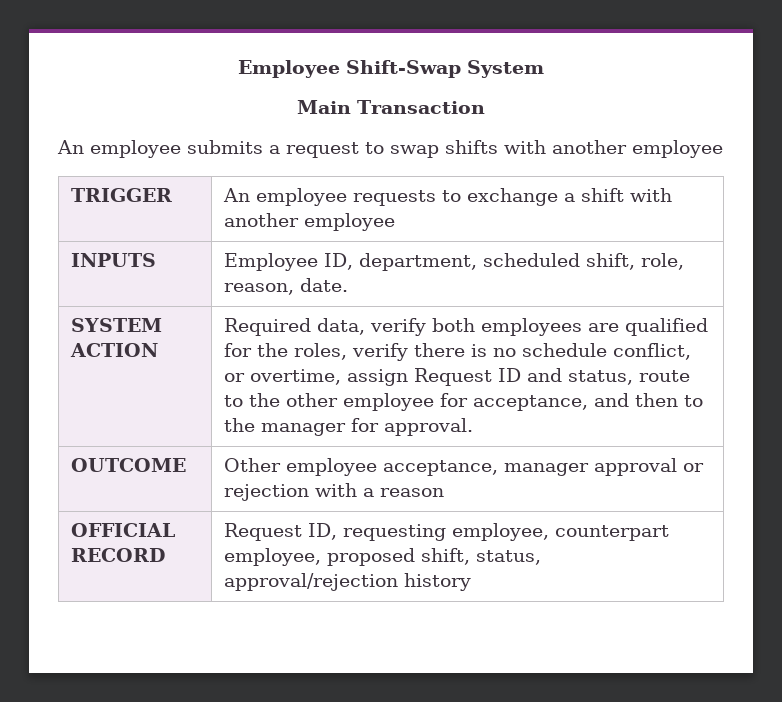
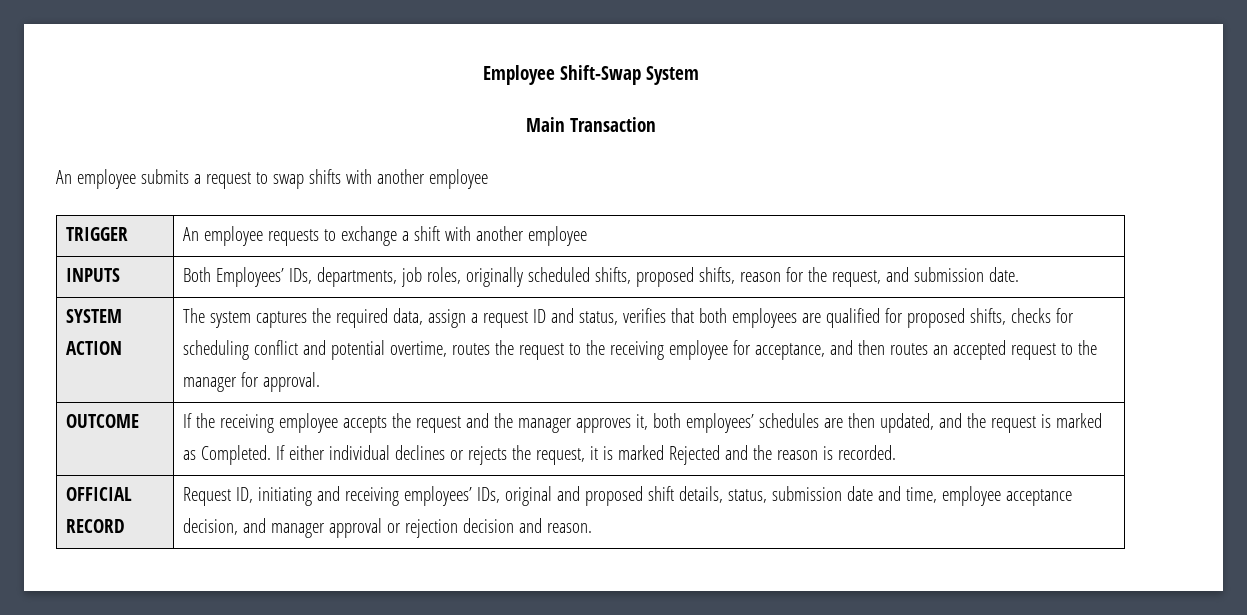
- INPUTS | Employee ID, department, scheduled shift, role, reason, date.
- SYSTEM ACTION | Required data, verify both employees are qualified for the roles, verify there is no schedule conflict, or overtime, assign Request ID and status, route to the other employee for acceptance, and then to the manager for approval.
+ INPUTS | Both Employees’ IDs, departments, job roles, originally scheduled shifts, proposed shifts, reason for the request, and submission date.
+ SYSTEM ACTION | The system captures the required data, assign a request ID and status, verifies that both employees are qualified for proposed shifts, checks for scheduling conflict and potential overtime, routes the request to the receiving employee for acceptance, and then routes an accepted request to the manager for approval.
- Other employee acceptance, manager approval or rejection with a reason
+ If the receiving employee accepts the request and the manager approves it, both employees’ schedules are then updated, and the request is marked as Completed. If either individual declines or rejects the request, it is marked Rejected and the reason is recorded.
- OFFICIAL RECORD | Request ID, requesting employee, counterpart employee, proposed shift, status, approval/rejection history
+ OFFICIAL RECORD | Request ID, initiating and receiving employees’ IDs, original and proposed shift details, status, submission date and time, employee acceptance decision, and manager approval or rejection decision and reason.

